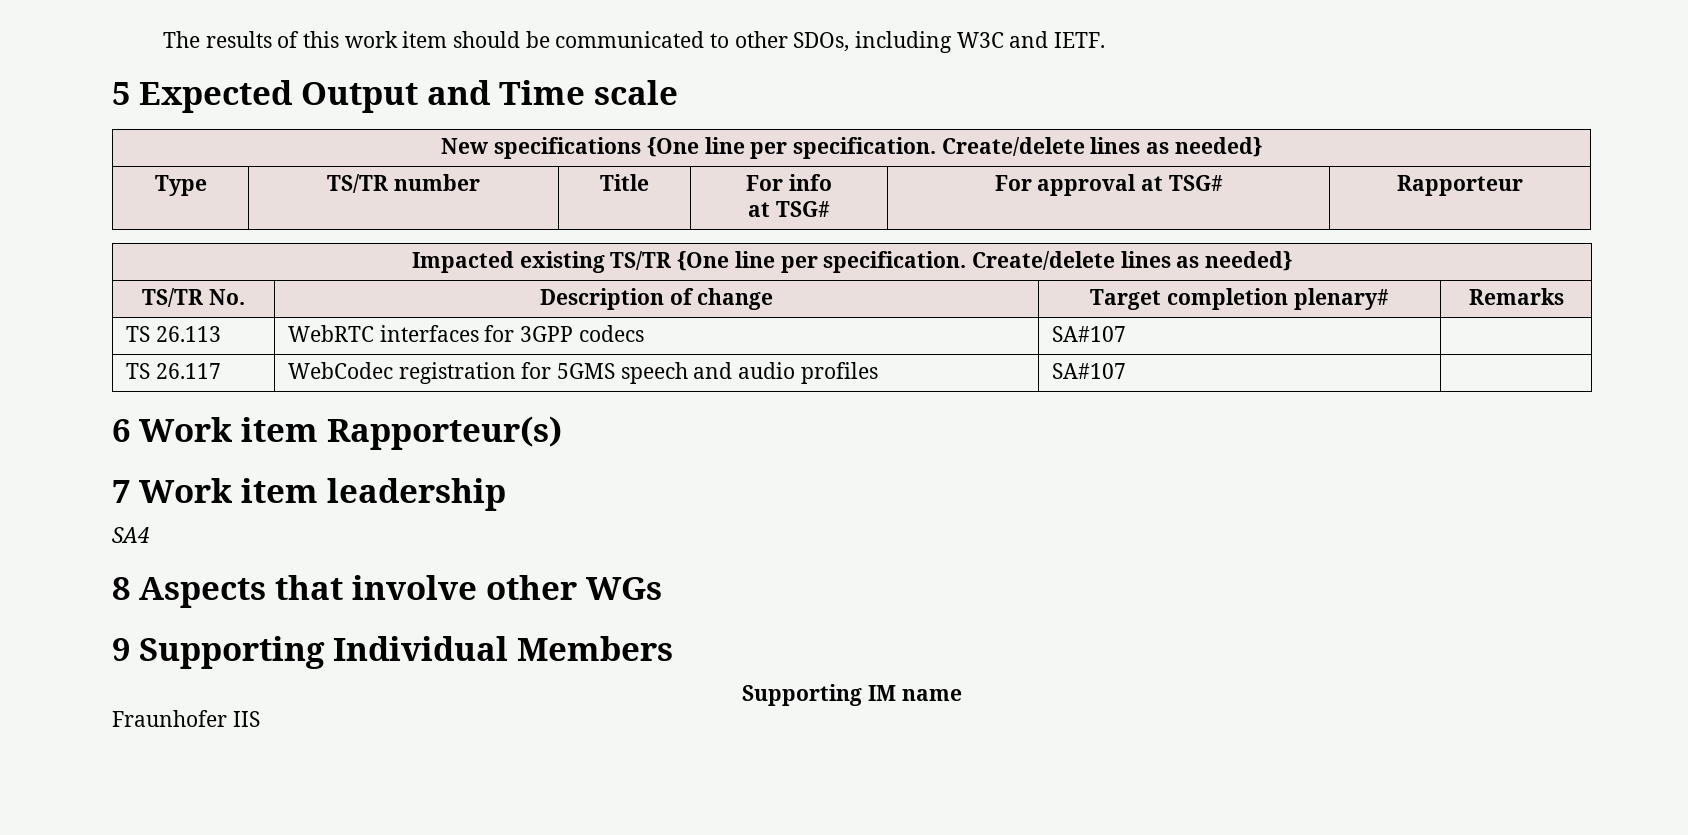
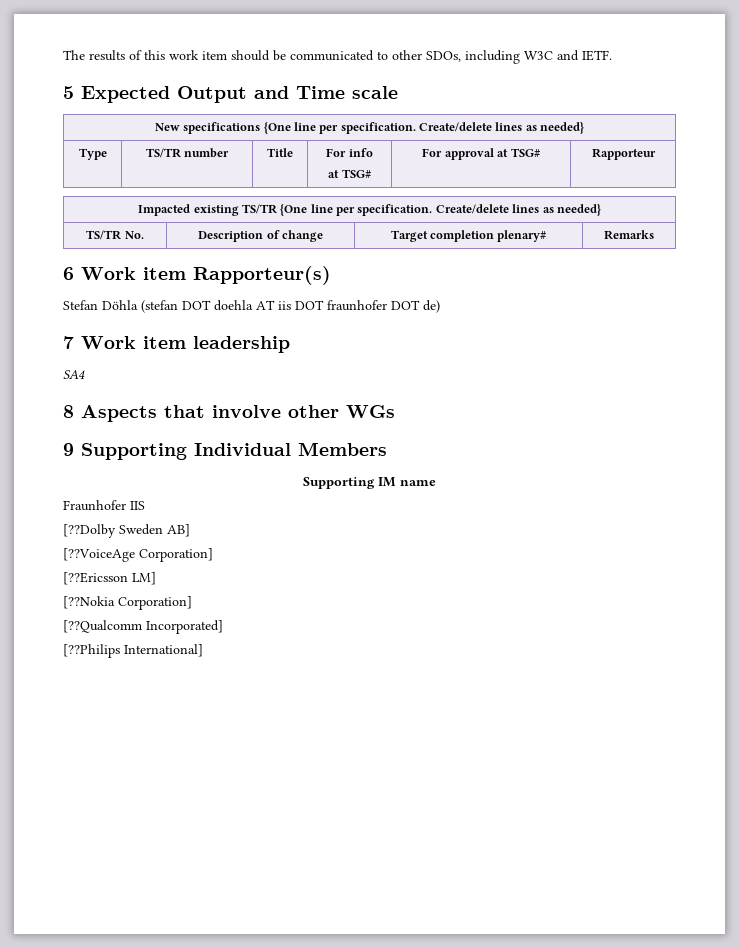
- TS 26.113 | WebRTC interfaces for 3GPP codecs | SA#107 |
- TS 26.117 | WebCodec registration for 5GMS speech and audio profiles | SA#107 |
  6 Work item Rapporteur(s)
+ Stefan Döhla (stefan DOT doehla AT iis DOT fraunhofer DOT de)
+ [??Dolby Sweden AB]
+ [??VoiceAge Corporation]
+ [??Ericsson LM]
+ [??Nokia Corporation]
+ [??Qualcomm Incorporated]
+ [??Philips International]

